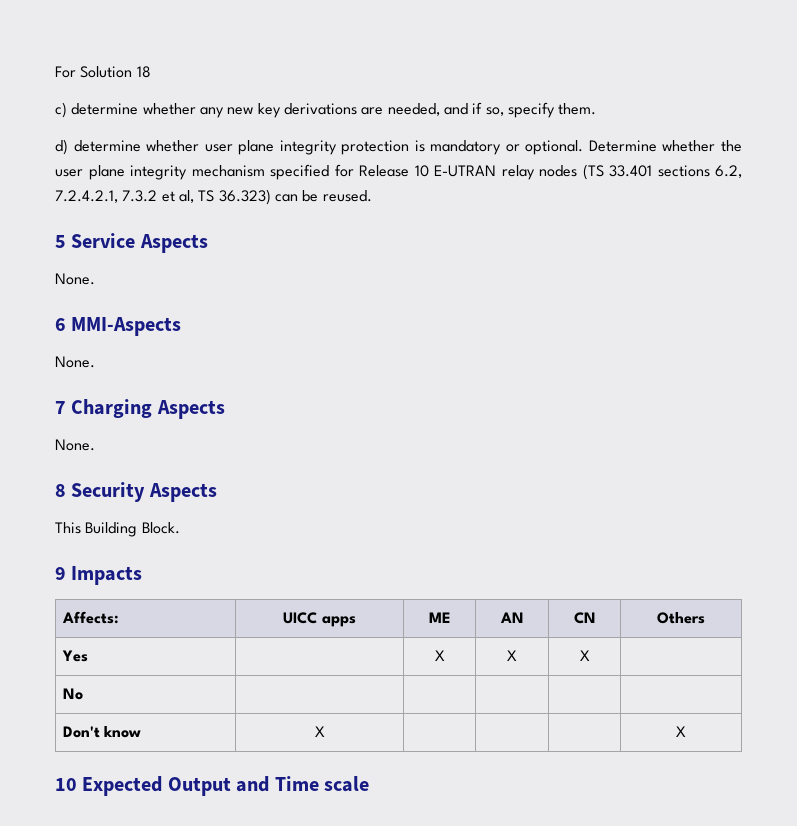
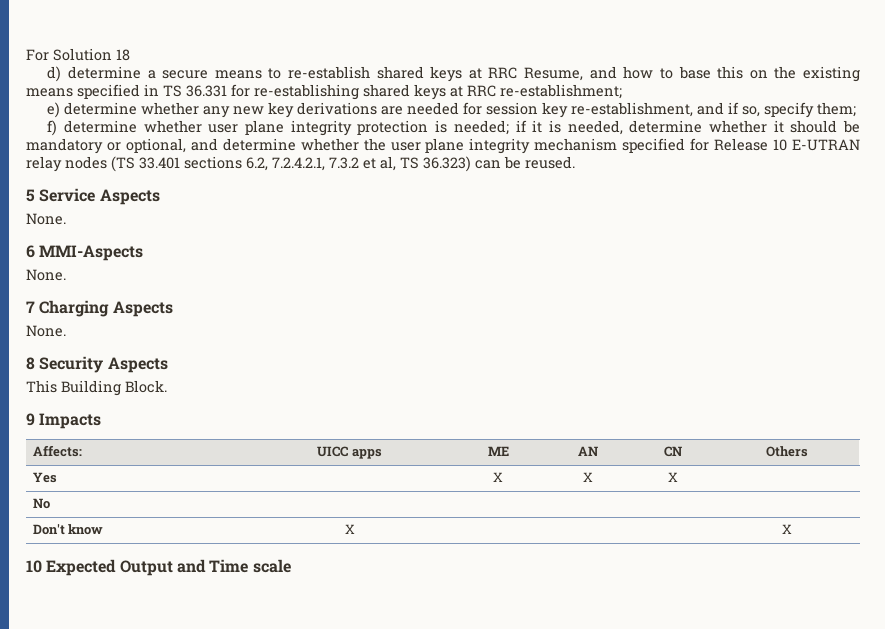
- c) determine whether any new key derivations are needed, and if so, specify them.
- d) determine whether user plane integrity protection is mandatory or optional. Determine whether the user plane integrity mechanism specified for Release 10 E-UTRAN relay nodes (TS 33.401 sections 6.2, 7.2.4.2.1, 7.3.2 et al, TS 36.323) can be reused.
+ d) determine a secure means to re-establish shared keys at RRC Resume, and how to base this on the existing means specified in TS 36.331 for re-establishing shared keys at RRC re-establishment;
+ e) determine whether any new key derivations are needed for session key re-establishment, and if so, specify them;
+ f) determine whether user plane integrity protection is needed; if it is needed, determine whether it should be mandatory or optional, and determine whether the user plane integrity mechanism specified for Release 10 E-UTRAN relay nodes (TS 33.401 sections 6.2, 7.2.4.2.1, 7.3.2 et al, TS 36.323) can be reused.

